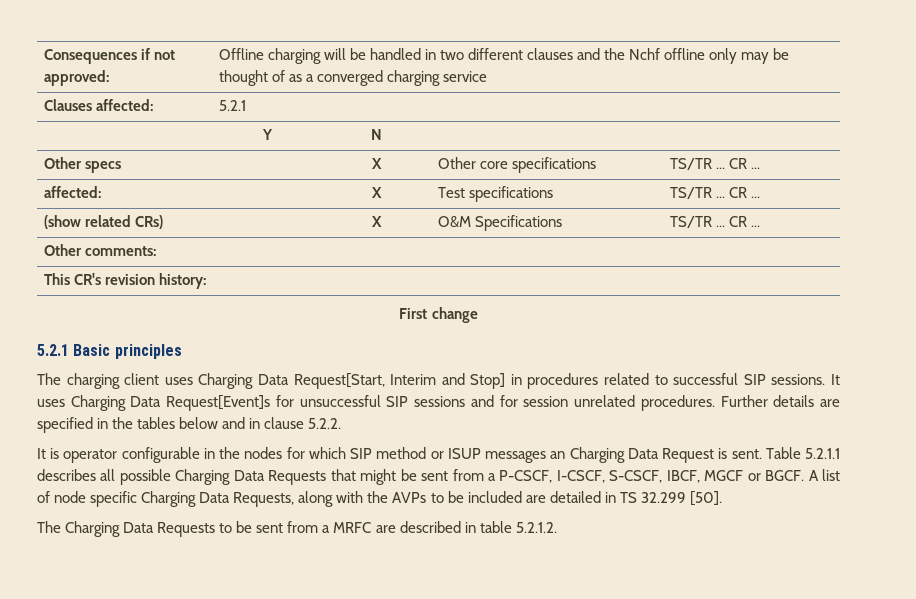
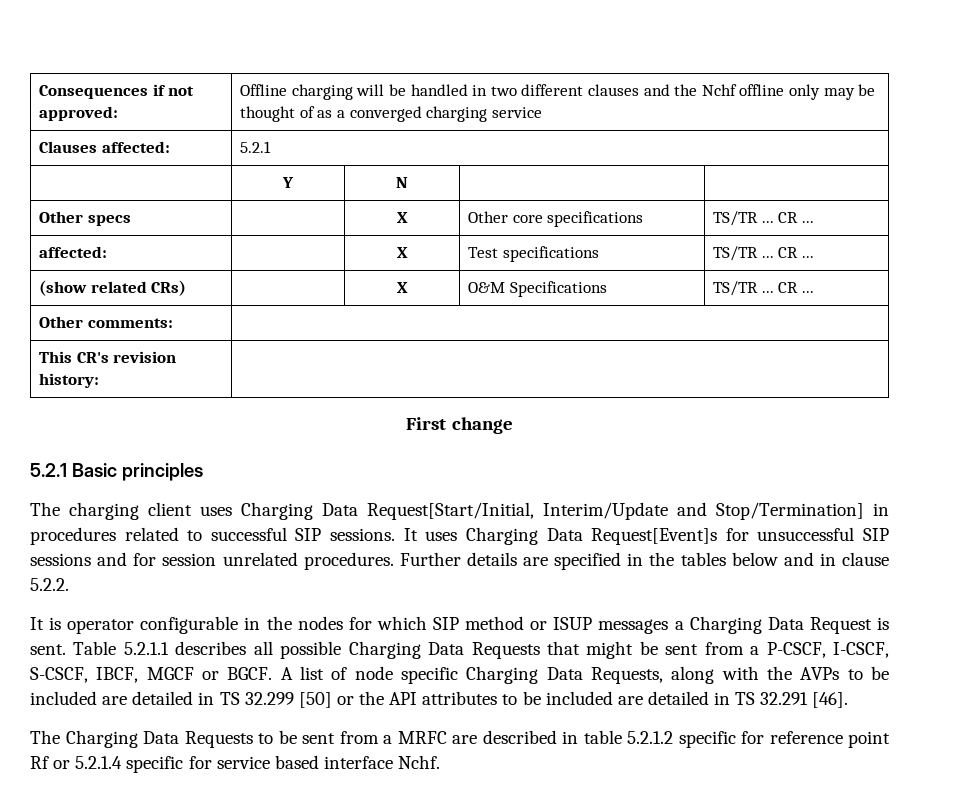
- The charging client uses Charging Data Request[Start, Interim and Stop] in procedures related to successful SIP sessions.
+ The charging client uses Charging Data Request[Start/Initial, Interim/Update and Stop/Termination] in procedures related to successful SIP sessions.
- It is operator configurable in the nodes for which SIP method or ISUP messages an Charging Data Request is sent.
+ It is operator configurable in the nodes for which SIP method or ISUP messages a Charging Data Request is sent.
- A list of node specific Charging Data Requests, along with the AVPs to be included are detailed in TS 32.299 [50].
+ A list of node specific Charging Data Requests, along with the AVPs to be included are detailed in TS 32.299 [50] or the API attributes to be included are detailed in TS 32.291 [46].
- The Charging Data Requests to be sent from a MRFC are described in table 5.2.1.2.
+ The Charging Data Requests to be sent from a MRFC are described in table 5.2.1.2 specific for reference point Rf or 5.2.1.4 specific for service based interface Nchf.

